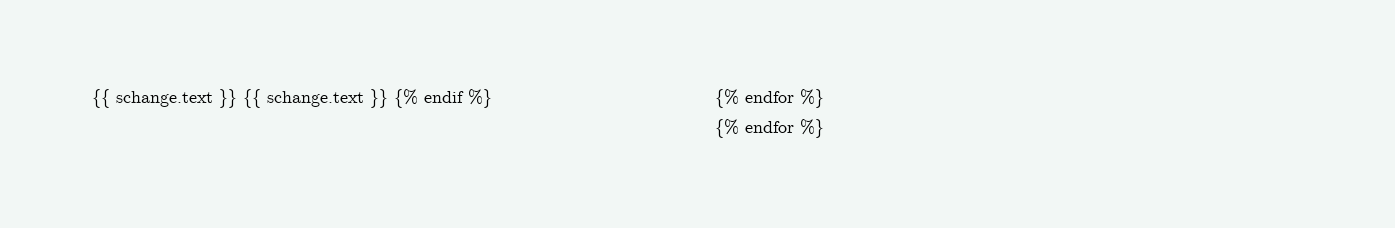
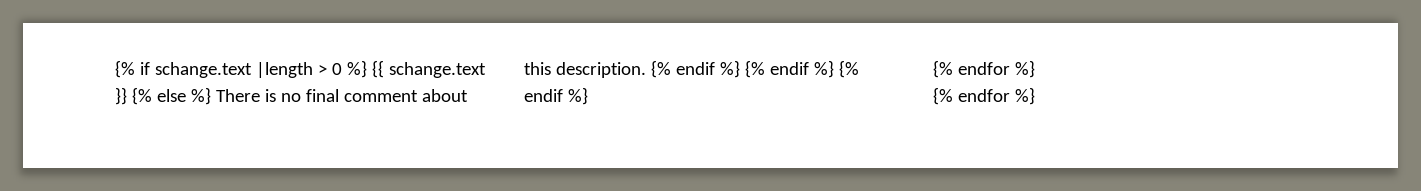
- {{ schange.text }} {{ schange.text }} {% endif %}
+ {% if schange.text |length > 0 %} {{ schange.text }} {% else %} There is no final comment about this description. {% endif %} {% endif %} {% endif %}

